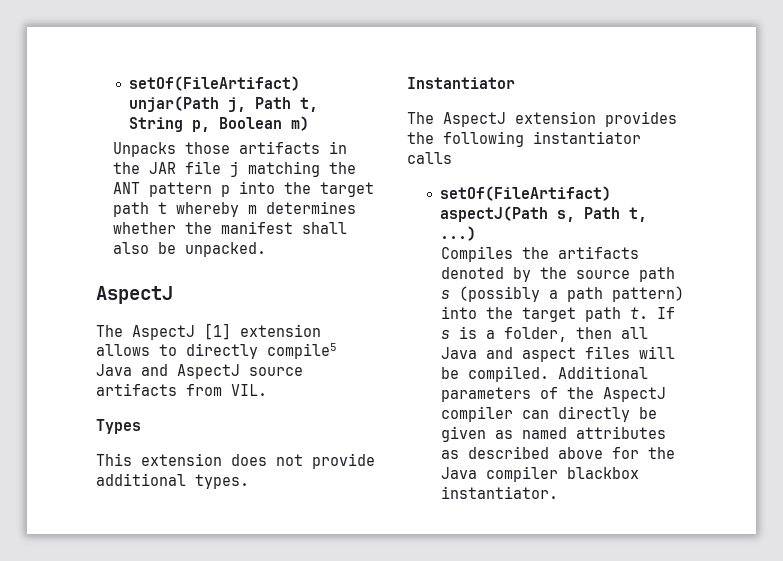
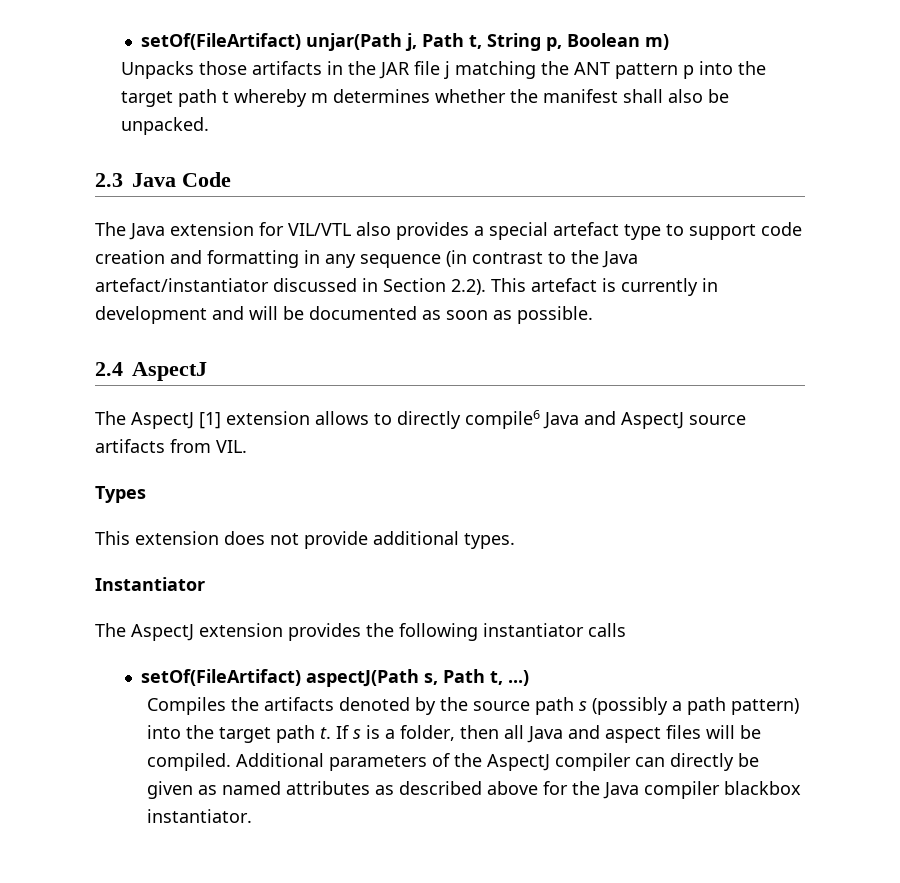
  Unpacks those artifacts in the JAR file j matching the ANT pattern p into the target path t whereby m determines whether the manifest shall also be unpacked.
- AspectJ
+ 2.3 Java Code
+ The Java extension for VIL/VTL also provides a special artefact type to support code creation and formatting in any sequence (in contrast to the Java artefact/instantiator discussed in Section 2.2). This artefact is currently in development and will be documented as soon as possible.
+ 2.4 AspectJ
- The AspectJ [1] extension allows to directly compile5 Java and AspectJ source artifacts from VIL.
+ The AspectJ [1] extension allows to directly compile6 Java and AspectJ source artifacts from VIL.

